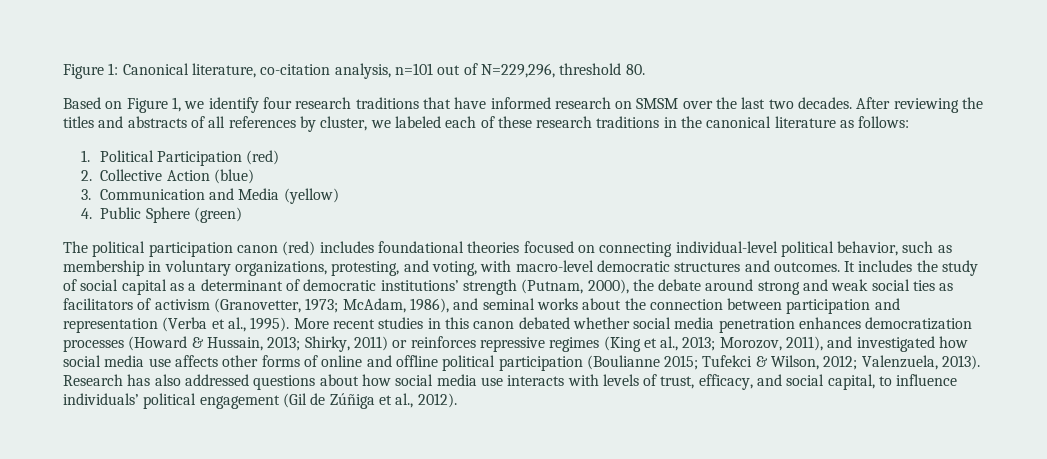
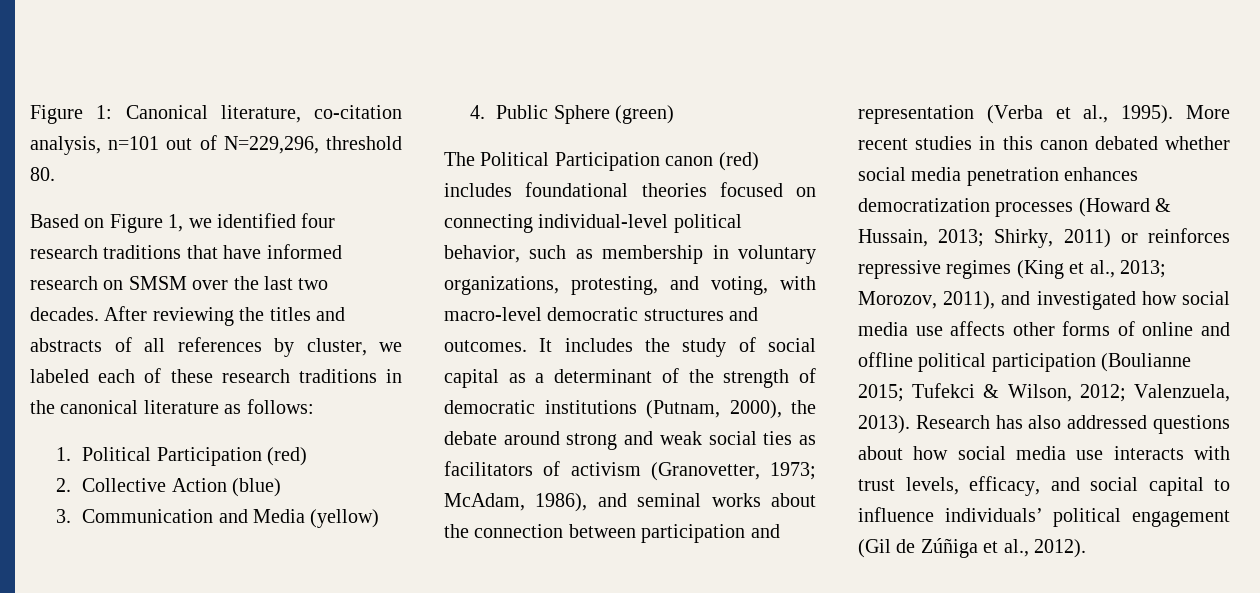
- Based on Figure 1, we identify four research traditions that have informed research on SMSM over the last two decades.
+ Based on Figure 1, we identified four research traditions that have informed research on SMSM over the last two decades.
- The political participation canon (red) includes foundational theories focused on connecting individual-level political behavior, such as membership in voluntary organizations, protesting, and voting, with macro-level democratic structures and outcomes.
+ The Political Participation canon (red) includes foundational theories focused on connecting individual-level political behavior, such as membership in voluntary organizations, protesting, and voting, with macro-level democratic structures and outcomes.
- It includes the study of social capital as a determinant of democratic institutions’ strength (Putnam, 2000), the debate around strong and weak social ties as facilitators of activism (Granovetter, 1973; McAdam, 1986), and seminal works about the connection between participation and representation (Verba et al., 1995).
+ It includes the study of social capital as a determinant of the strength of democratic institutions (Putnam, 2000), the debate around strong and weak social ties as facilitators of activism (Granovetter, 1973; McAdam, 1986), and seminal works about the connection between participation and representation (Verba et al., 1995).
- Research has also addressed questions about how social media use interacts with levels of trust, efficacy, and social capital, to influence individuals’ political engagement (Gil de Zúñiga et al., 2012).
+ Research has also addressed questions about how social media use interacts with trust levels, efficacy, and social capital to influence individuals’ political engagement (Gil de Zúñiga et al., 2012).

